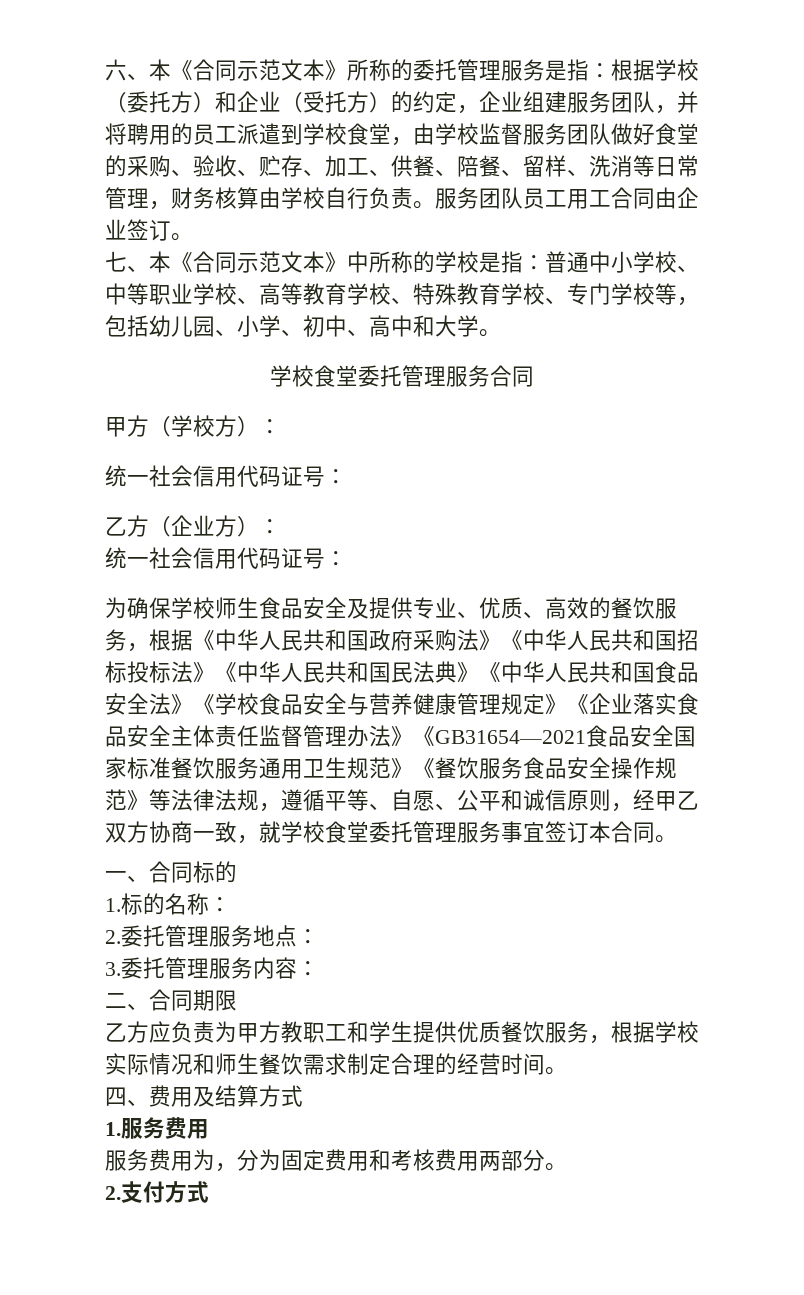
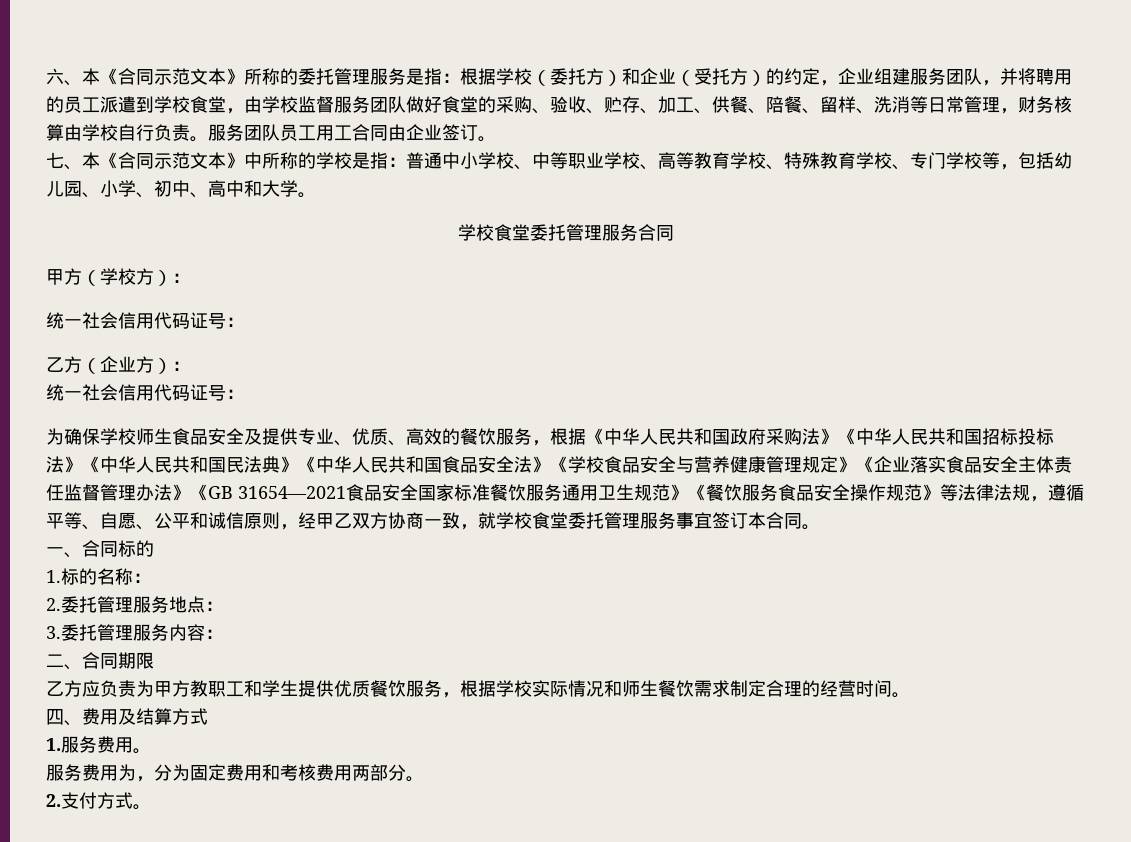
- 为确保学校师生食品安全及提供专业、优质、高效的餐饮服务，根据《中华人民共和国政府采购法》《中华人民共和国招标投标法》《中华人民共和国民法典》《中华人民共和国食品安全法》《学校食品安全与营养健康管理规定》《企业落实食品安全主体责任监督管理办法》《GB31654—2021食品安全国家标准餐饮服务通用卫生规范》《餐饮服务食品安全操作规范》等法律法规，遵循平等、自愿、公平和诚信原则，经甲乙双方协商一致，就学校食堂委托管理服务事宜签订本合同。
+ 为确保学校师生食品安全及提供专业、优质、高效的餐饮服务，根据《中华人民共和国政府采购法》《中华人民共和国招标投标法》《中华人民共和国民法典》《中华人民共和国食品安全法》《学校食品安全与营养健康管理规定》《企业落实食品安全主体责任监督管理办法》《GB 31654—2021食品安全国家标准餐饮服务通用卫生规范》《餐饮服务食品安全操作规范》等法律法规，遵循平等、自愿、公平和诚信原则，经甲乙双方协商一致，就学校食堂委托管理服务事宜签订本合同。
- 1.服务费用
+ 1.服务费用。
- 2.支付方式
+ 2.支付方式。

